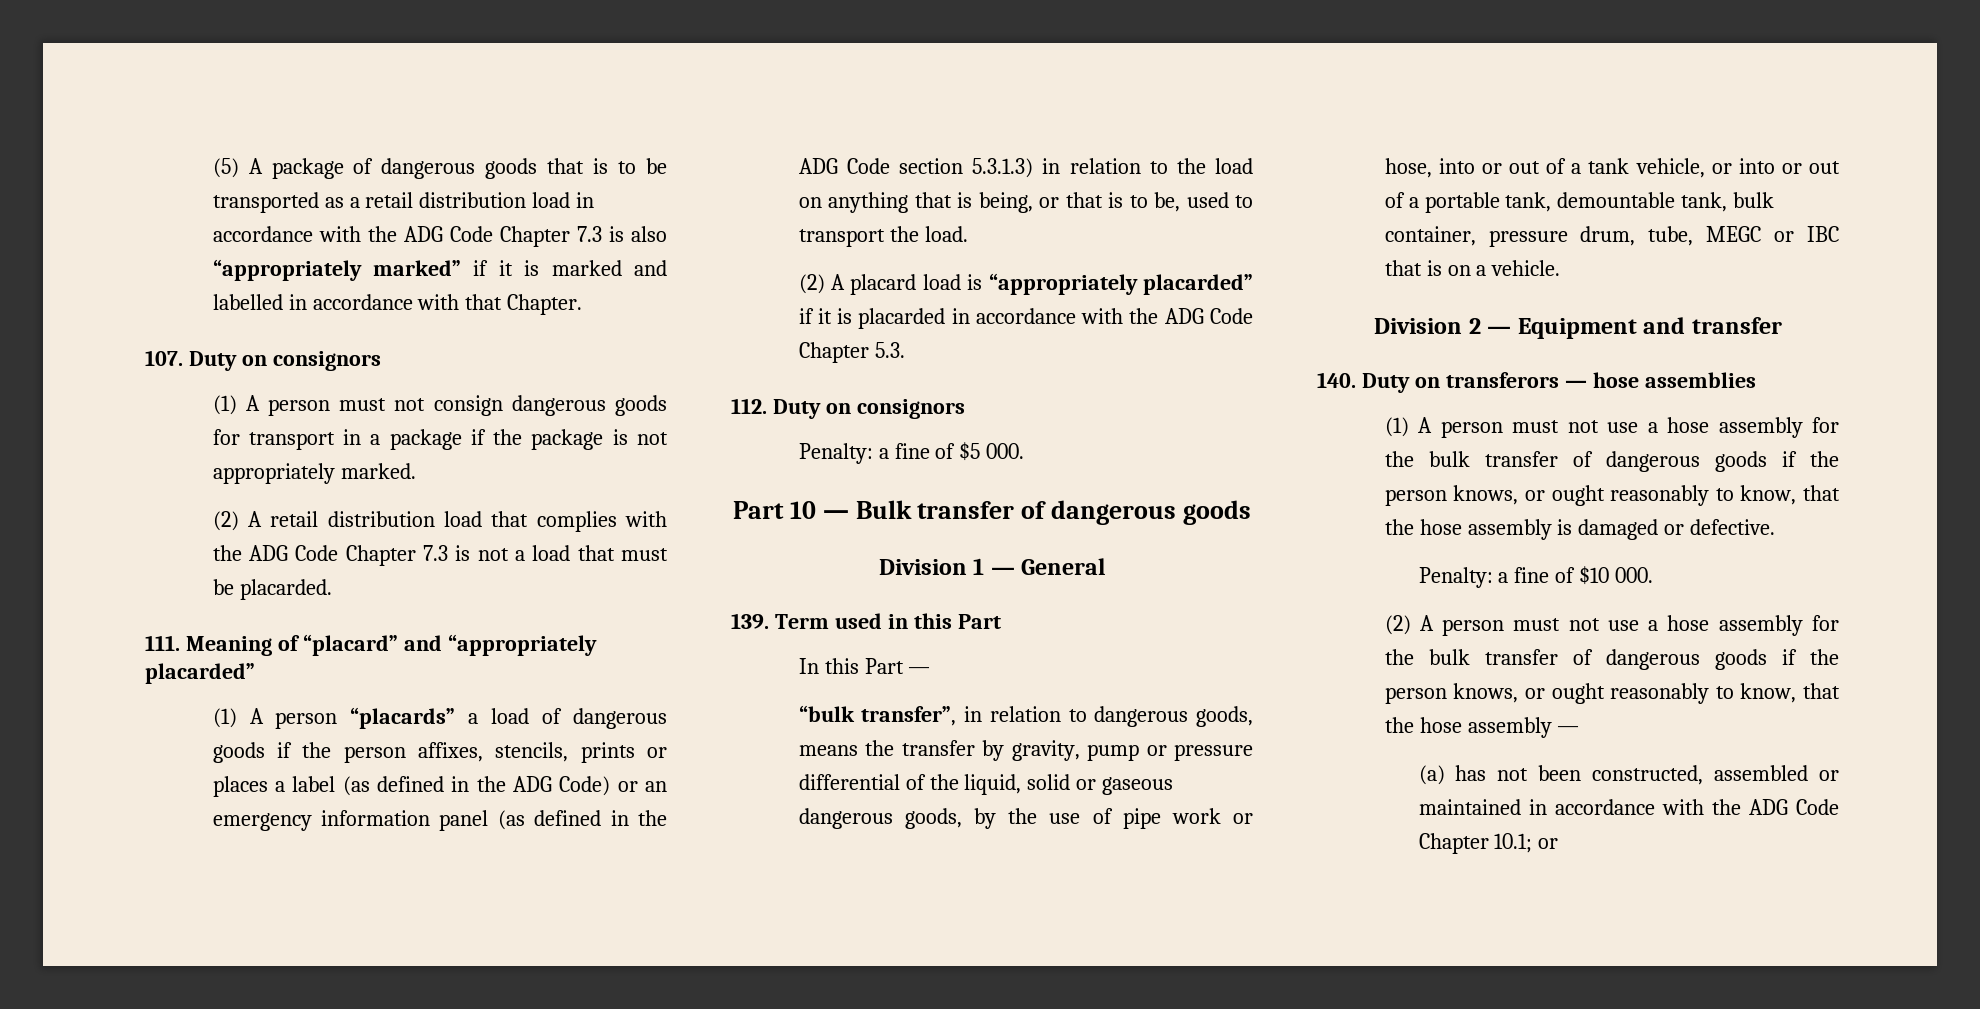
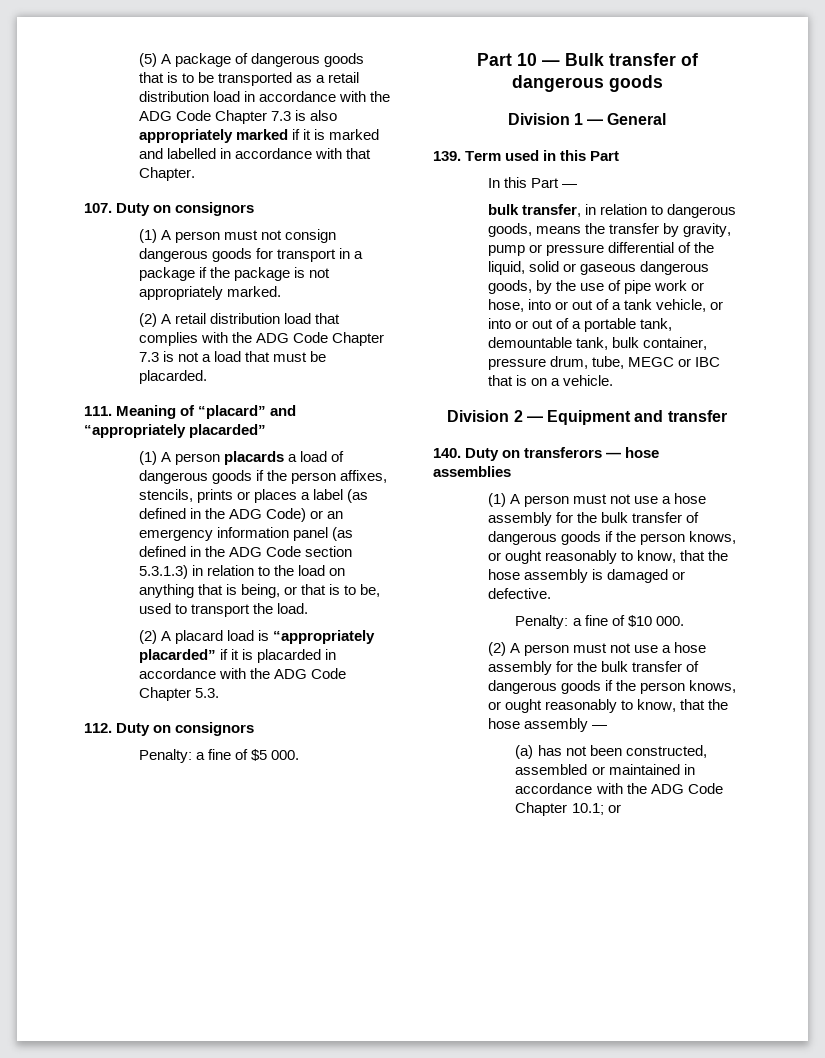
- (5) A package of dangerous goods that is to be transported as a retail distribution load in accordance with the ADG Code Chapter 7.3 is also “appropriately marked” if it is marked and labelled in accordance with that Chapter.
+ (5) A package of dangerous goods that is to be transported as a retail distribution load in accordance with the ADG Code Chapter 7.3 is also appropriately marked if it is marked and labelled in accordance with that Chapter.
- (1) A person “placards” a load of dangerous goods if the person affixes, stencils, prints or places a label (as defined in the ADG Code) or an emergency information panel (as defined in the ADG Code section 5.3.1.3) in relation to the load on anything that is being, or that is to be, used to transport the load.
+ (1) A person placards a load of dangerous goods if the person affixes, stencils, prints or places a label (as defined in the ADG Code) or an emergency information panel (as defined in the ADG Code section 5.3.1.3) in relation to the load on anything that is being, or that is to be, used to transport the load.
- “bulk transfer”, in relation to dangerous goods, means the transfer by gravity, pump or pressure differential of the liquid, solid or gaseous dangerous goods, by the use of pipe work or hose, into or out of a tank vehicle, or into or out of a portable tank, demountable tank, bulk container, pressure drum, tube, MEGC or IBC that is on a vehicle.
+ bulk transfer, in relation to dangerous goods, means the transfer by gravity, pump or pressure differential of the liquid, solid or gaseous dangerous goods, by the use of pipe work or hose, into or out of a tank vehicle, or into or out of a portable tank, demountable tank, bulk container, pressure drum, tube, MEGC or IBC that is on a vehicle.

